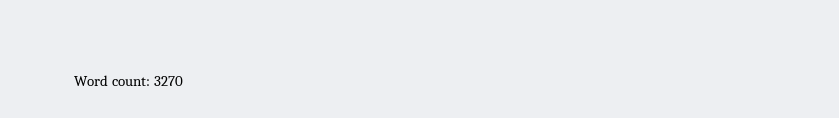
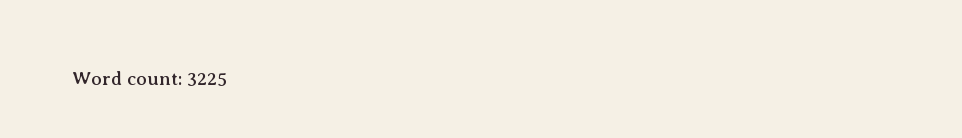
- Word count: 3270
+ Word count: 3225

